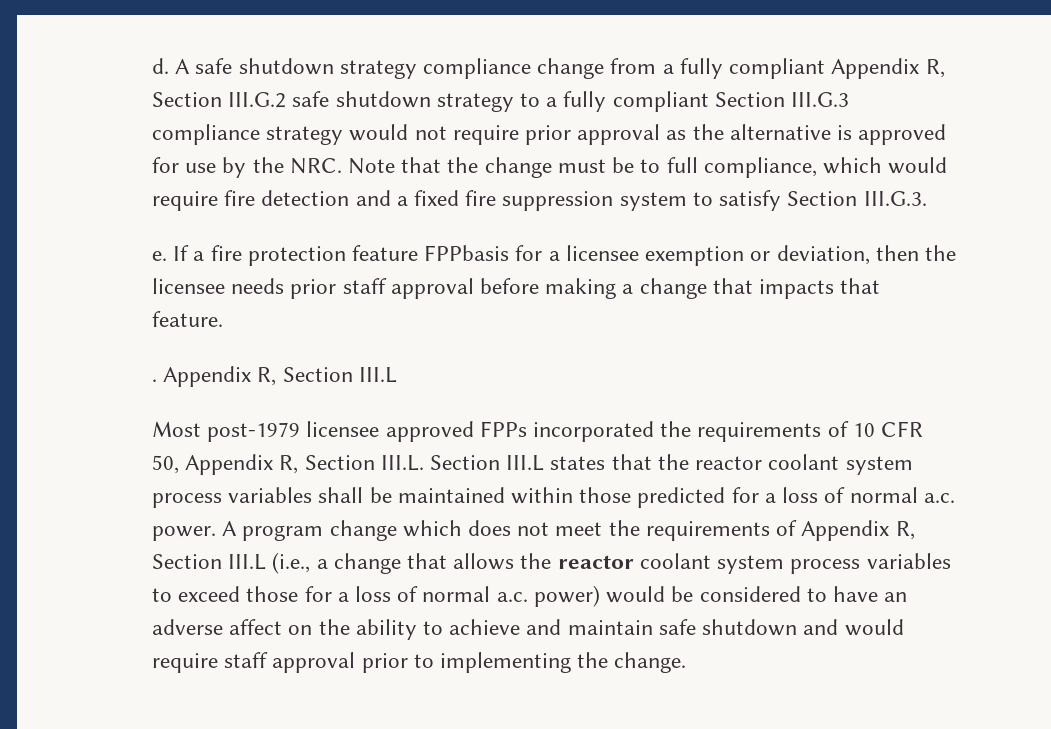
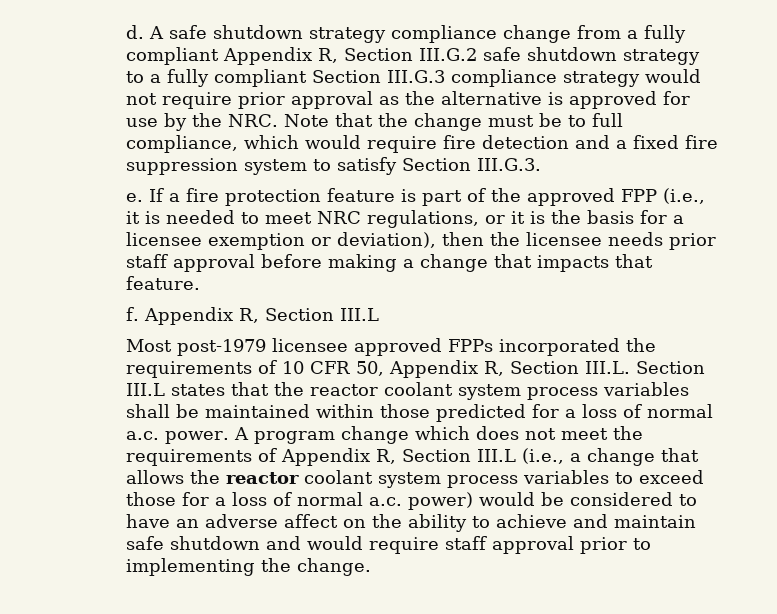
- If a fire protection feature FPPbasis for a licensee exemption or deviation, then the licensee needs prior staff approval before making a change that impacts that feature.
+ If a fire protection feature is part of the approved FPP (i.e., it is needed to meet NRC regulations, or it is the basis for a licensee exemption or deviation), then the licensee needs prior staff approval before making a change that impacts that feature.
- .
+ f.

